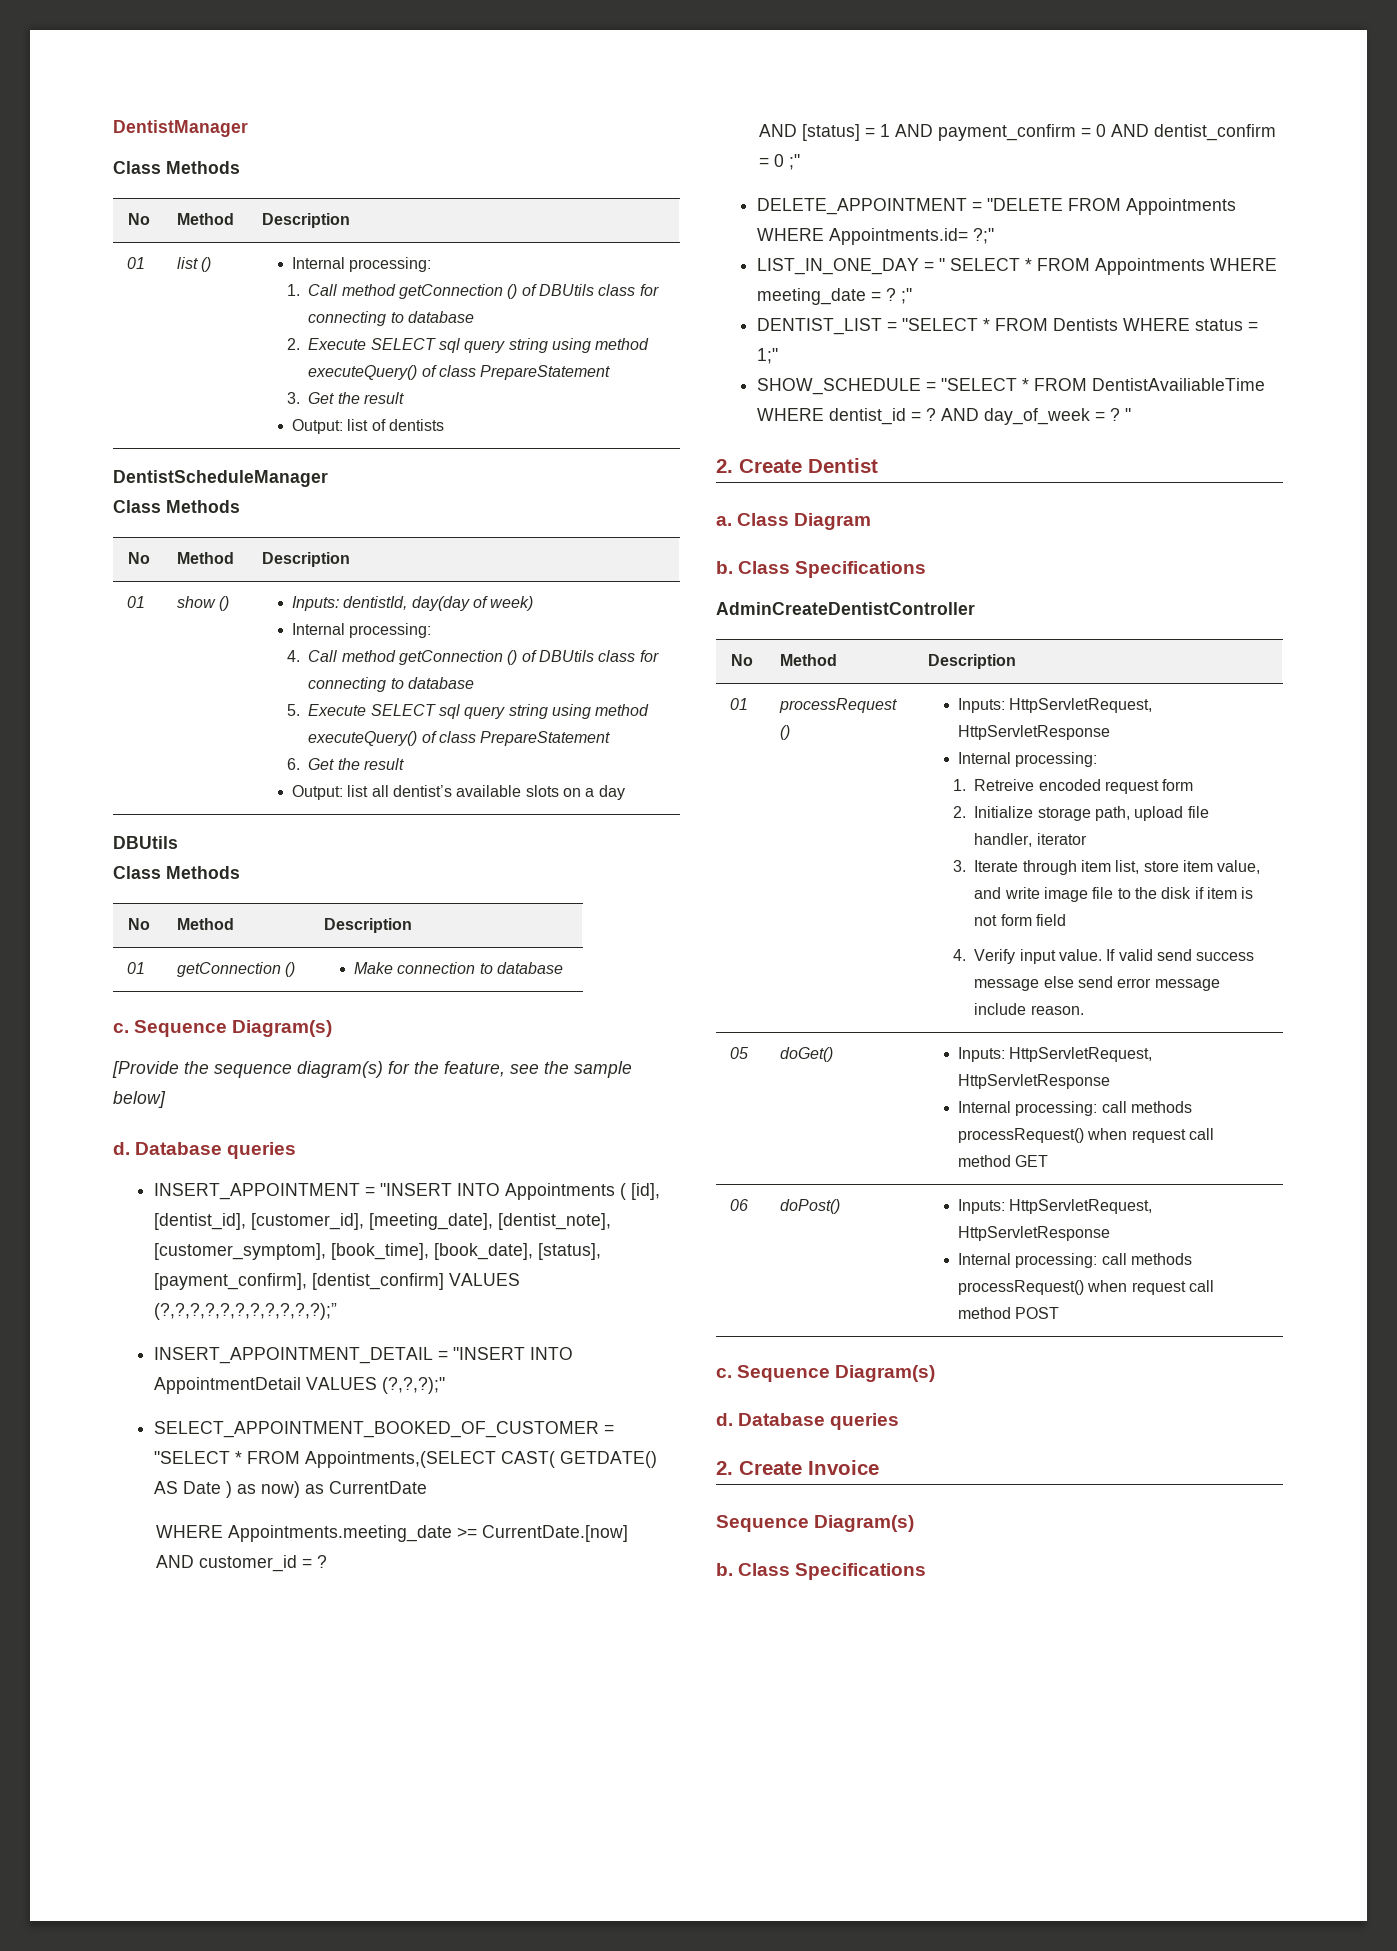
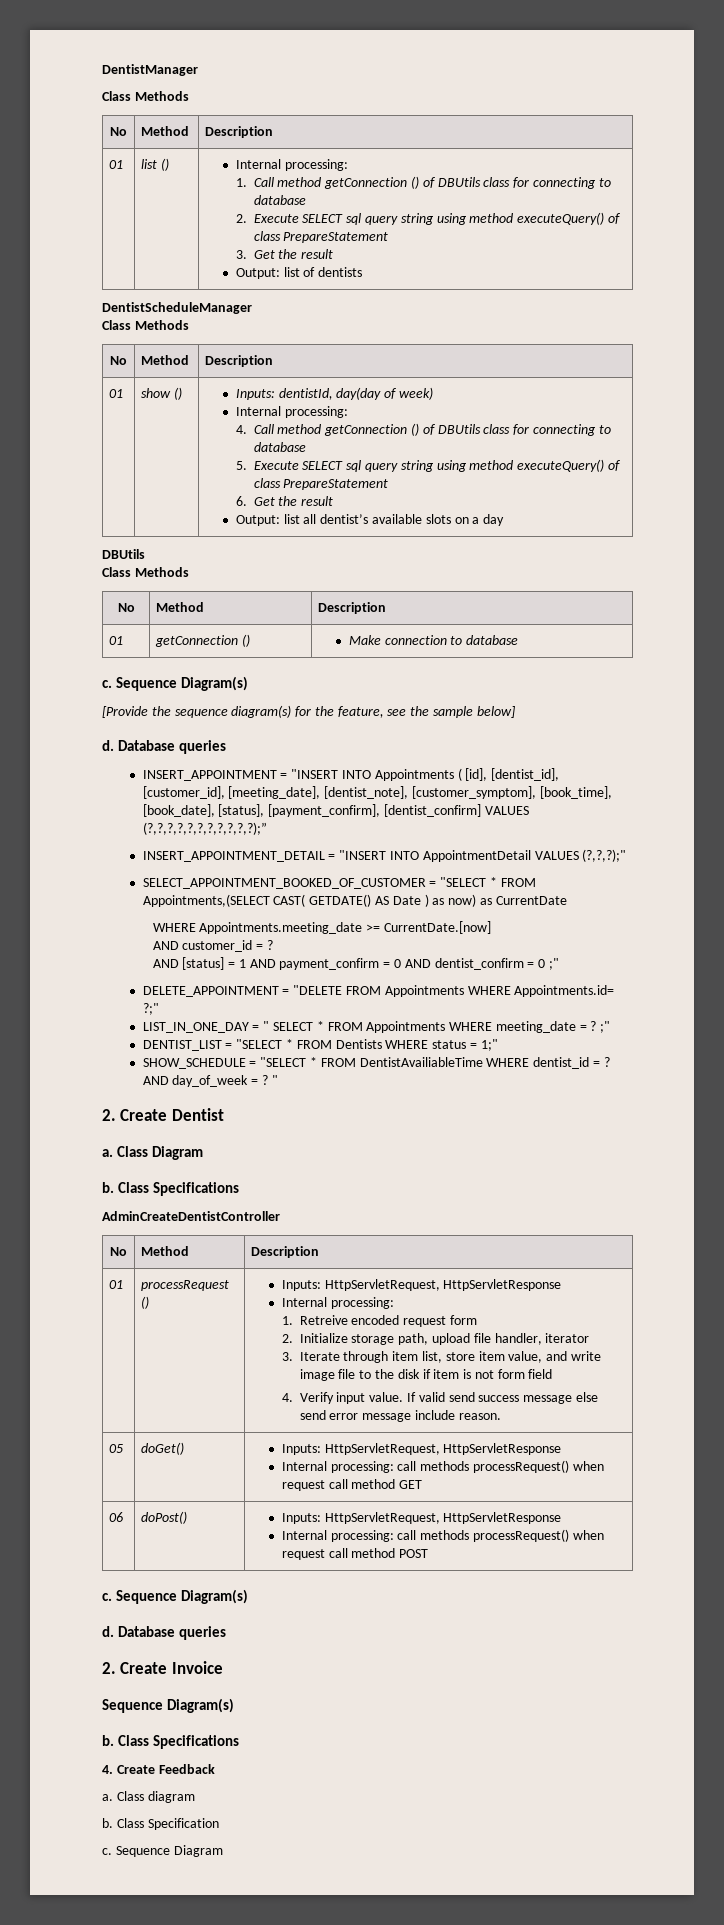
+ 4. Create Feedback
+ a. Class diagram
+ b. Class Specification
+ c. Sequence Diagram

